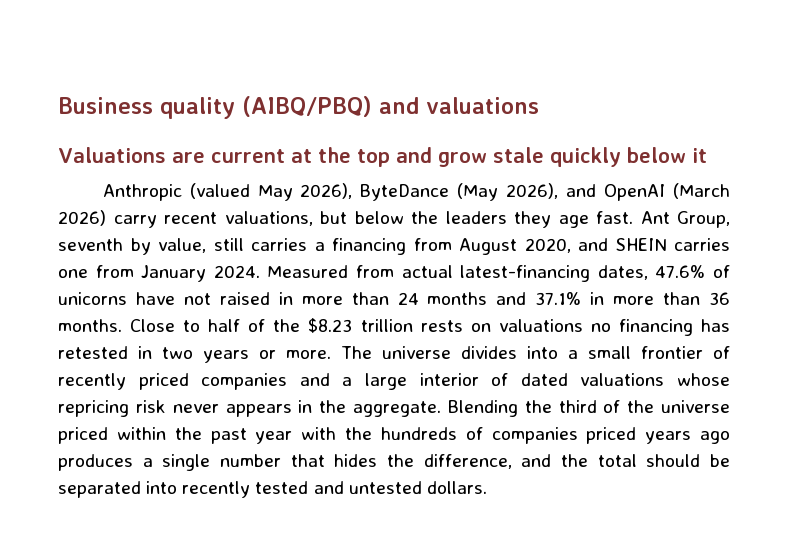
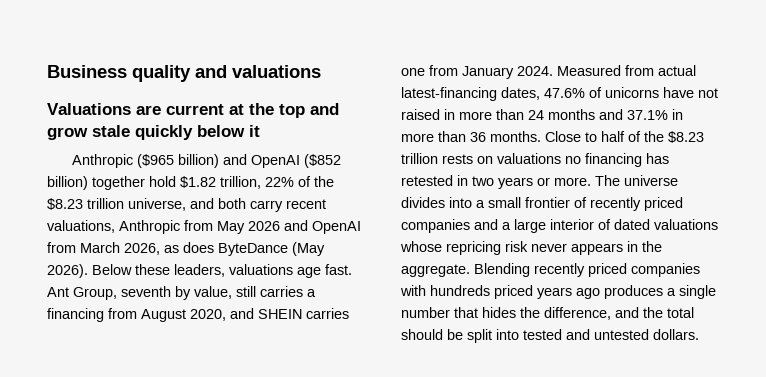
- Business quality (AIBQ/PBQ) and valuations
+ Business quality and valuations
- Anthropic (valued May 2026), ByteDance (May 2026), and OpenAI (March 2026) carry recent valuations, but below the leaders they age fast.
+ Anthropic ($965 billion) and OpenAI ($852 billion) together hold $1.82 trillion, 22% of the $8.23 trillion universe, and both carry recent valuations, Anthropic from May 2026 and OpenAI from March 2026, as does ByteDance (May 2026). Below these leaders, valuations age fast.
- Blending the third of the universe priced within the past year with the hundreds of companies priced years ago produces a single number that hides the difference, and the total should be separated into recently tested and untested dollars.
+ Blending recently priced companies with hundreds priced years ago produces a single number that hides the difference, and the total should be split into tested and untested dollars.

